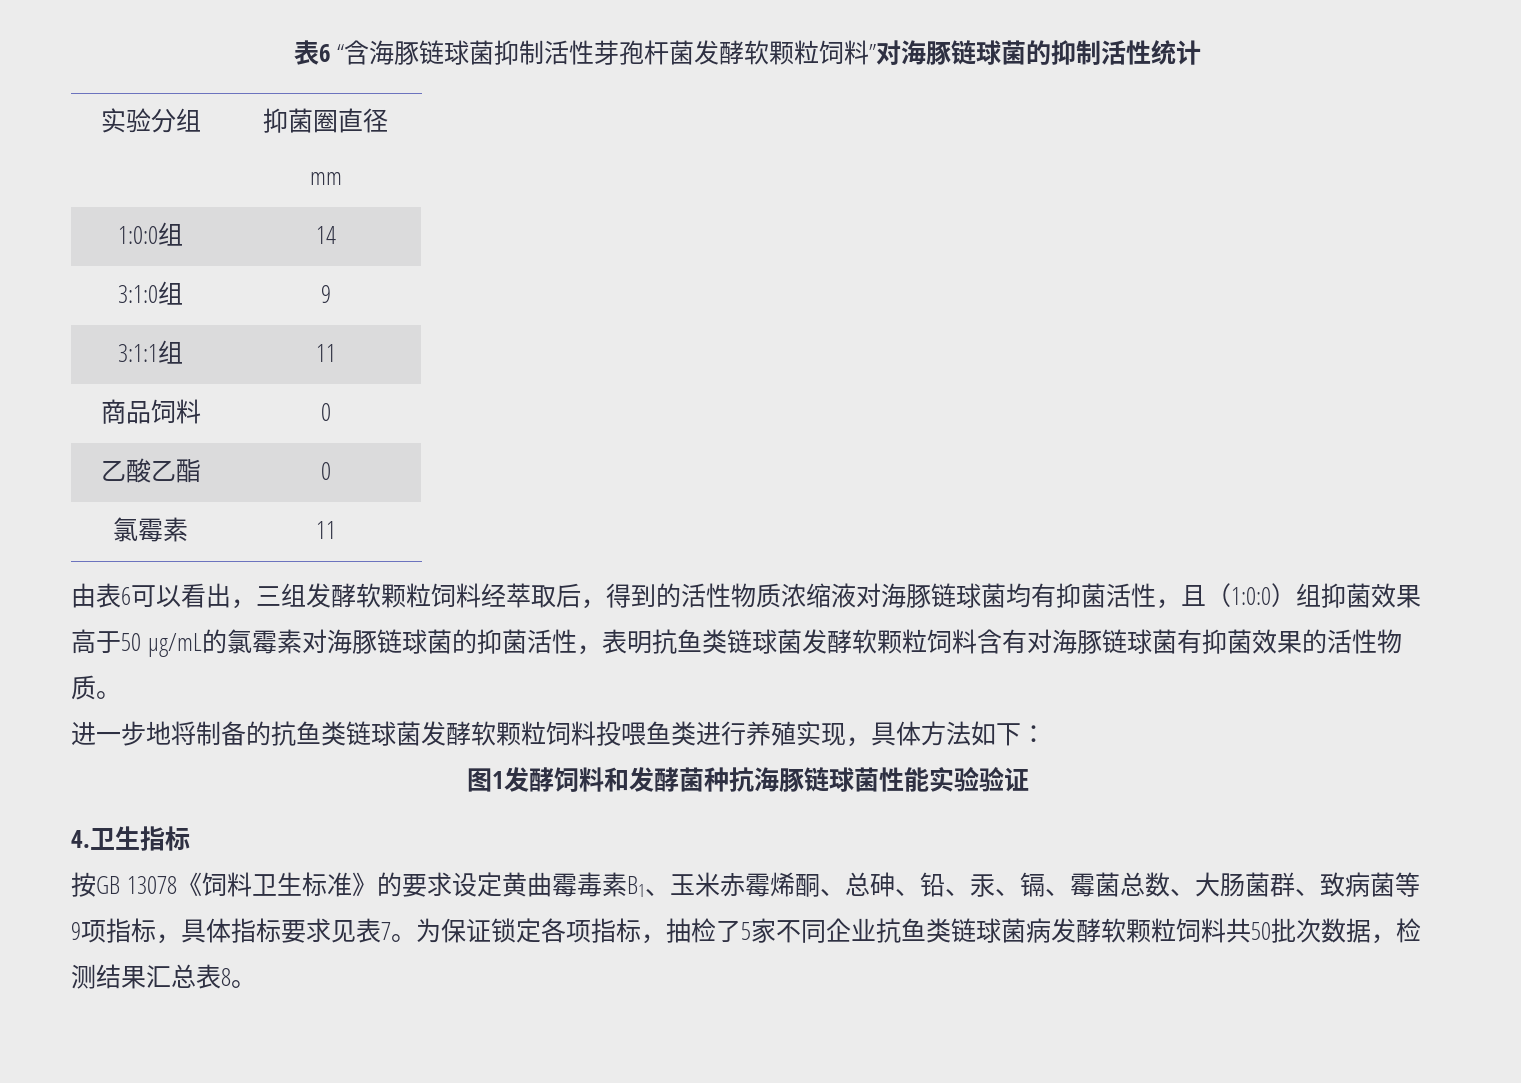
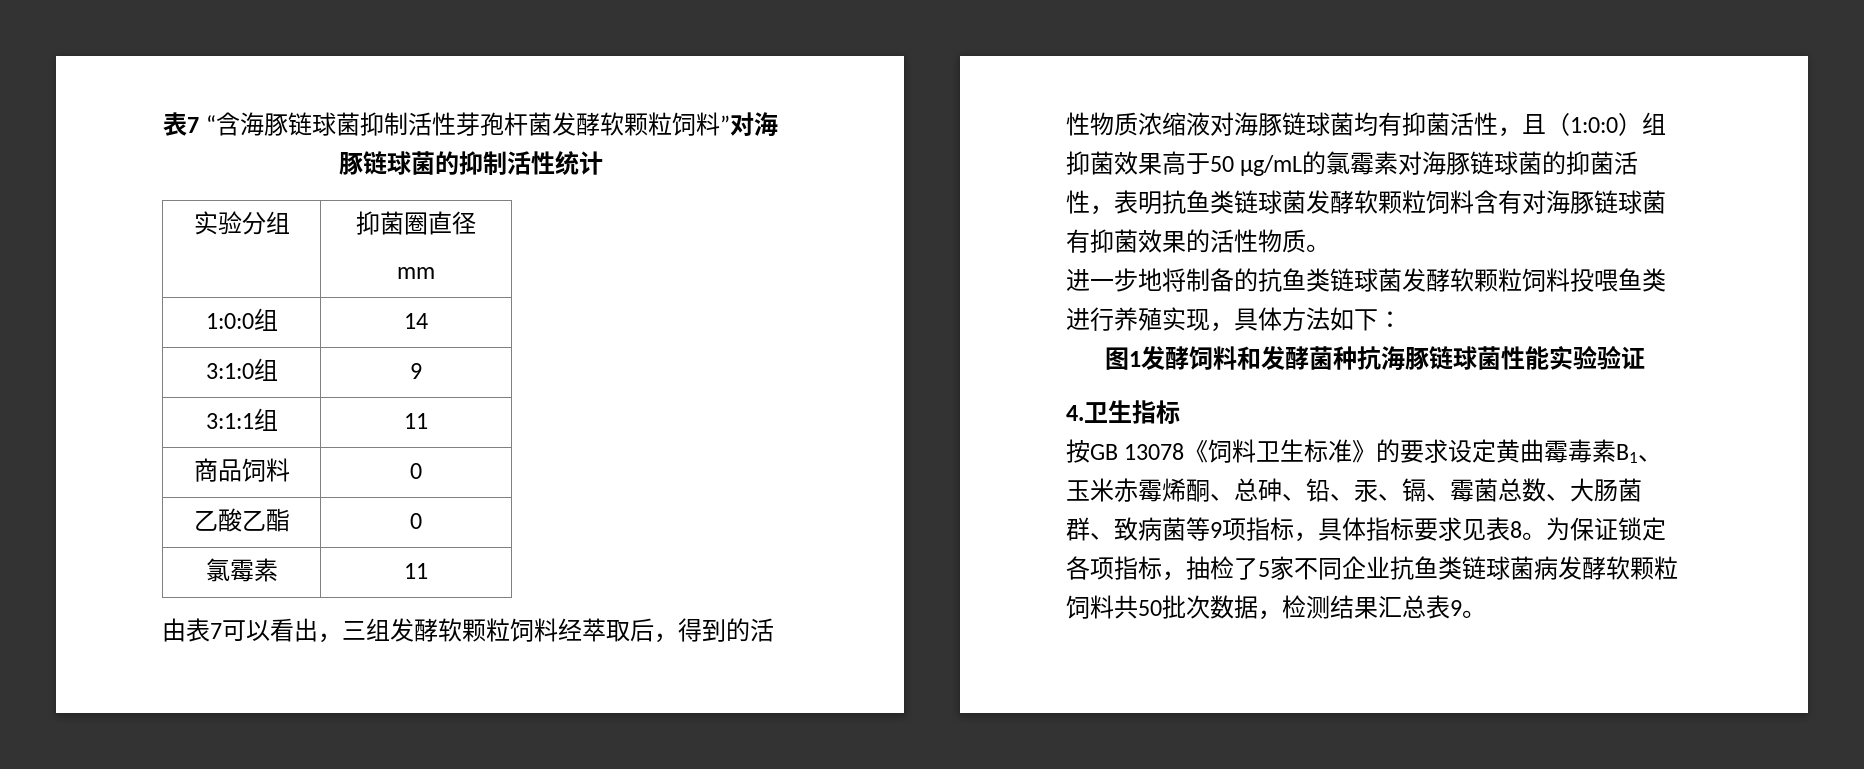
- 表6 “含海豚链球菌抑制活性芽孢杆菌发酵软颗粒饲料”对海豚链球菌的抑制活性统计
+ 表7 “含海豚链球菌抑制活性芽孢杆菌发酵软颗粒饲料”对海豚链球菌的抑制活性统计
- 由表6可以看出，三组发酵软颗粒饲料经萃取后，得到的活性物质浓缩液对海豚链球菌均有抑菌活性，且（1:0:0）组抑菌效果高于50 μg/mL的氯霉素对海豚链球菌的抑菌活性，表明抗鱼类链球菌发酵软颗粒饲料含有对海豚链球菌有抑菌效果的活性物质。
+ 由表7可以看出，三组发酵软颗粒饲料经萃取后，得到的活性物质浓缩液对海豚链球菌均有抑菌活性，且（1:0:0）组抑菌效果高于50 μg/mL的氯霉素对海豚链球菌的抑菌活性，表明抗鱼类链球菌发酵软颗粒饲料含有对海豚链球菌有抑菌效果的活性物质。
- 按GB 13078《饲料卫生标准》的要求设定黄曲霉毒素B1、玉米赤霉烯酮、总砷、铅、汞、镉、霉菌总数、大肠菌群、致病菌等9项指标，具体指标要求见表7。
+ 按GB 13078《饲料卫生标准》的要求设定黄曲霉毒素B1、玉米赤霉烯酮、总砷、铅、汞、镉、霉菌总数、大肠菌群、致病菌等9项指标，具体指标要求见表8。
- 为保证锁定各项指标，抽检了5家不同企业抗鱼类链球菌病发酵软颗粒饲料共50批次数据，检测结果汇总表8。
+ 为保证锁定各项指标，抽检了5家不同企业抗鱼类链球菌病发酵软颗粒饲料共50批次数据，检测结果汇总表9。

